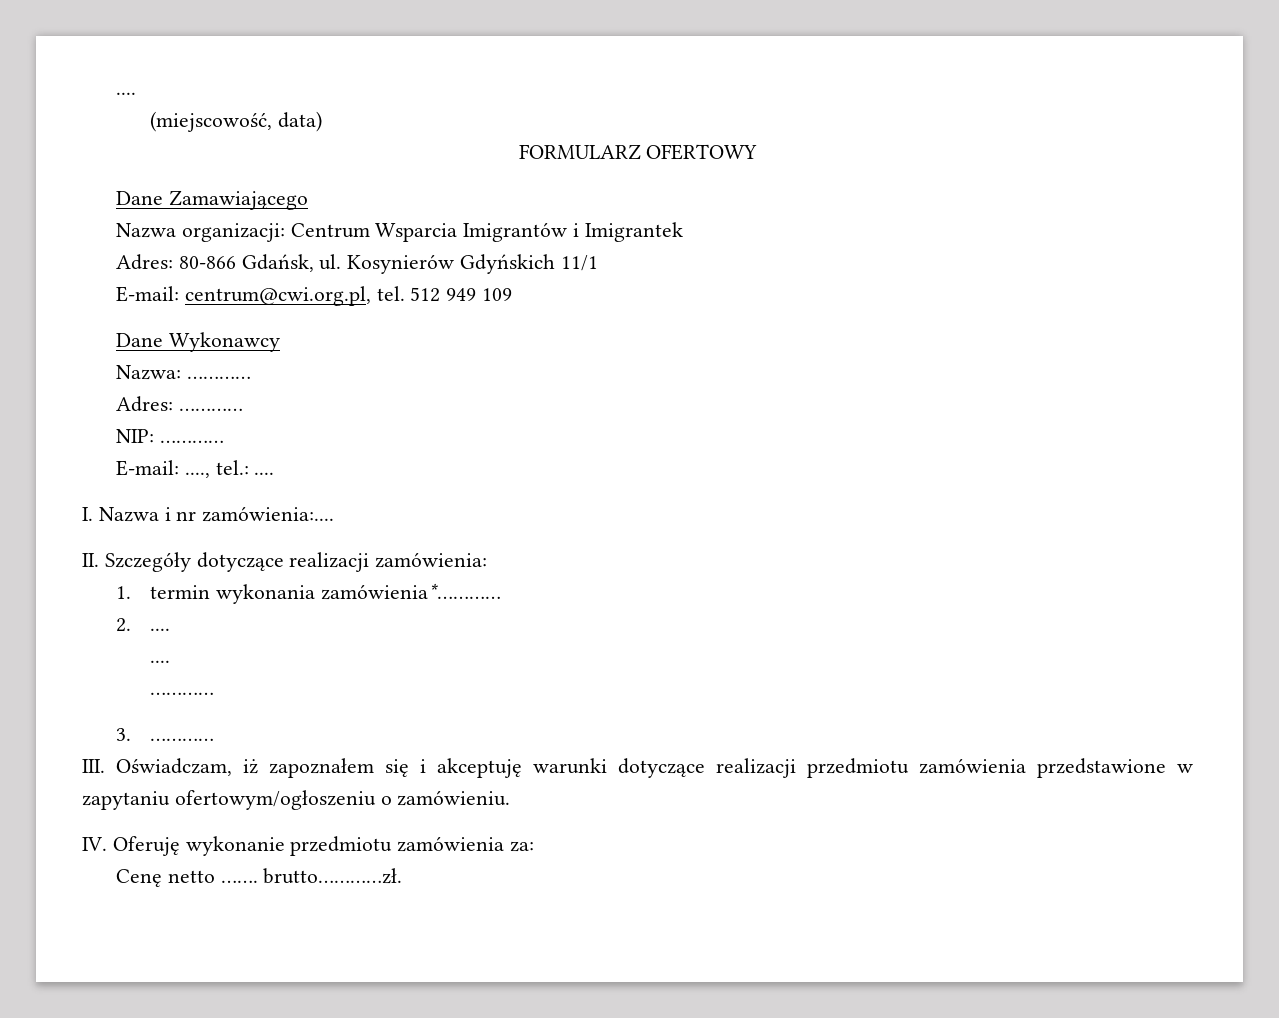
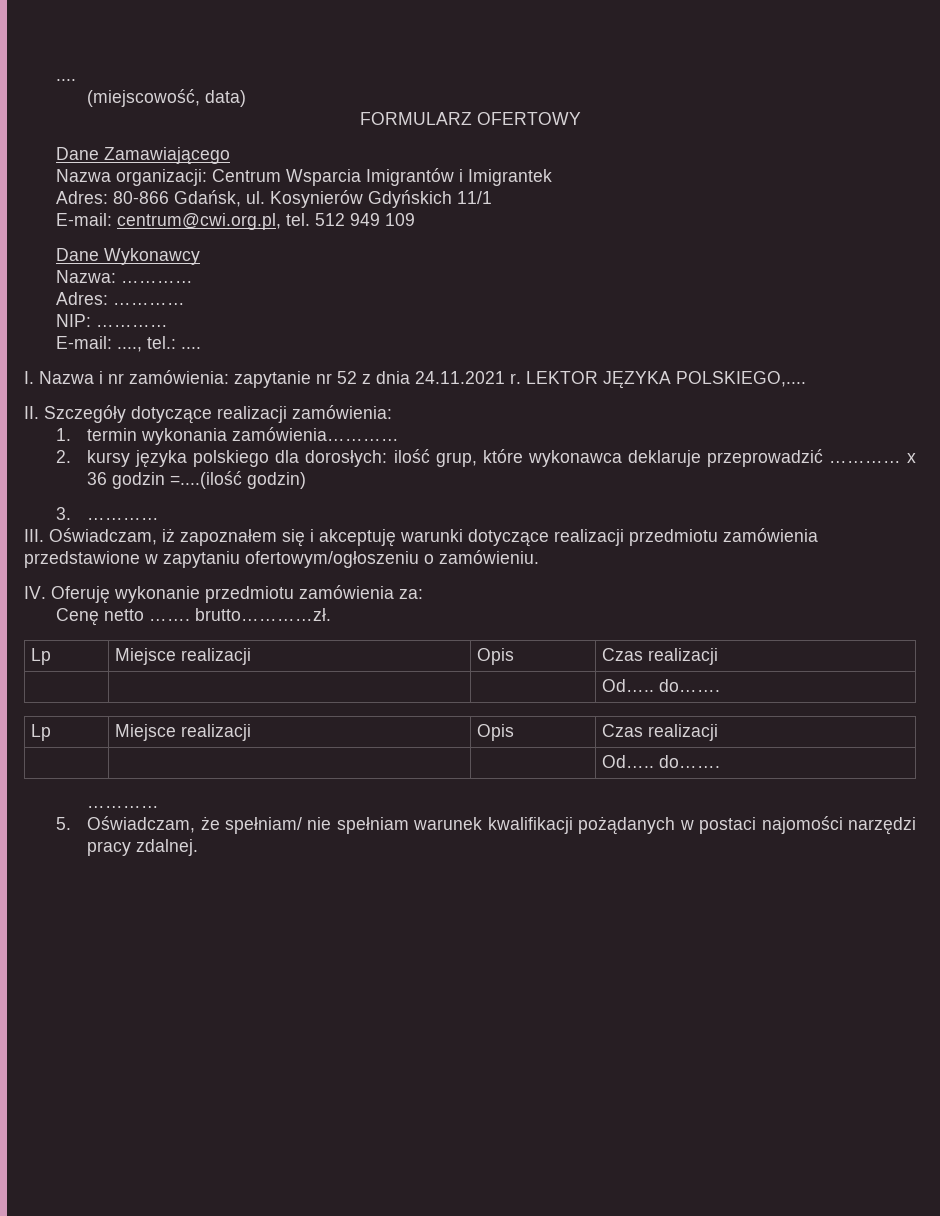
- I. Nazwa i nr zamówienia:....
+ I. Nazwa i nr zamówienia: zapytanie nr 52 z dnia 24.11.2021 r. LEKTOR JĘZYKA POLSKIEGO,....
- 1. termin wykonania zamówienia*…………
+ 1. termin wykonania zamówienia…………
- 2. ....
- ....
- …………
+ 2. kursy języka polskiego dla dorosłych: ilość grup, które wykonawca deklaruje przeprowadzić ………… x 36 godzin =....(ilość godzin)
  Cenę netto ……. brutto…………zł.
+ Lp | Miejsce realizacji | Opis | Czas realizacji
+ | | | Od….. do…….
+ Lp | Miejsce realizacji | Opis | Czas realizacji
+ | | | Od….. do…….
+ …………
+ 5. Oświadczam, że spełniam/ nie spełniam warunek kwalifikacji pożądanych w postaci najomości narzędzi pracy zdalnej.

